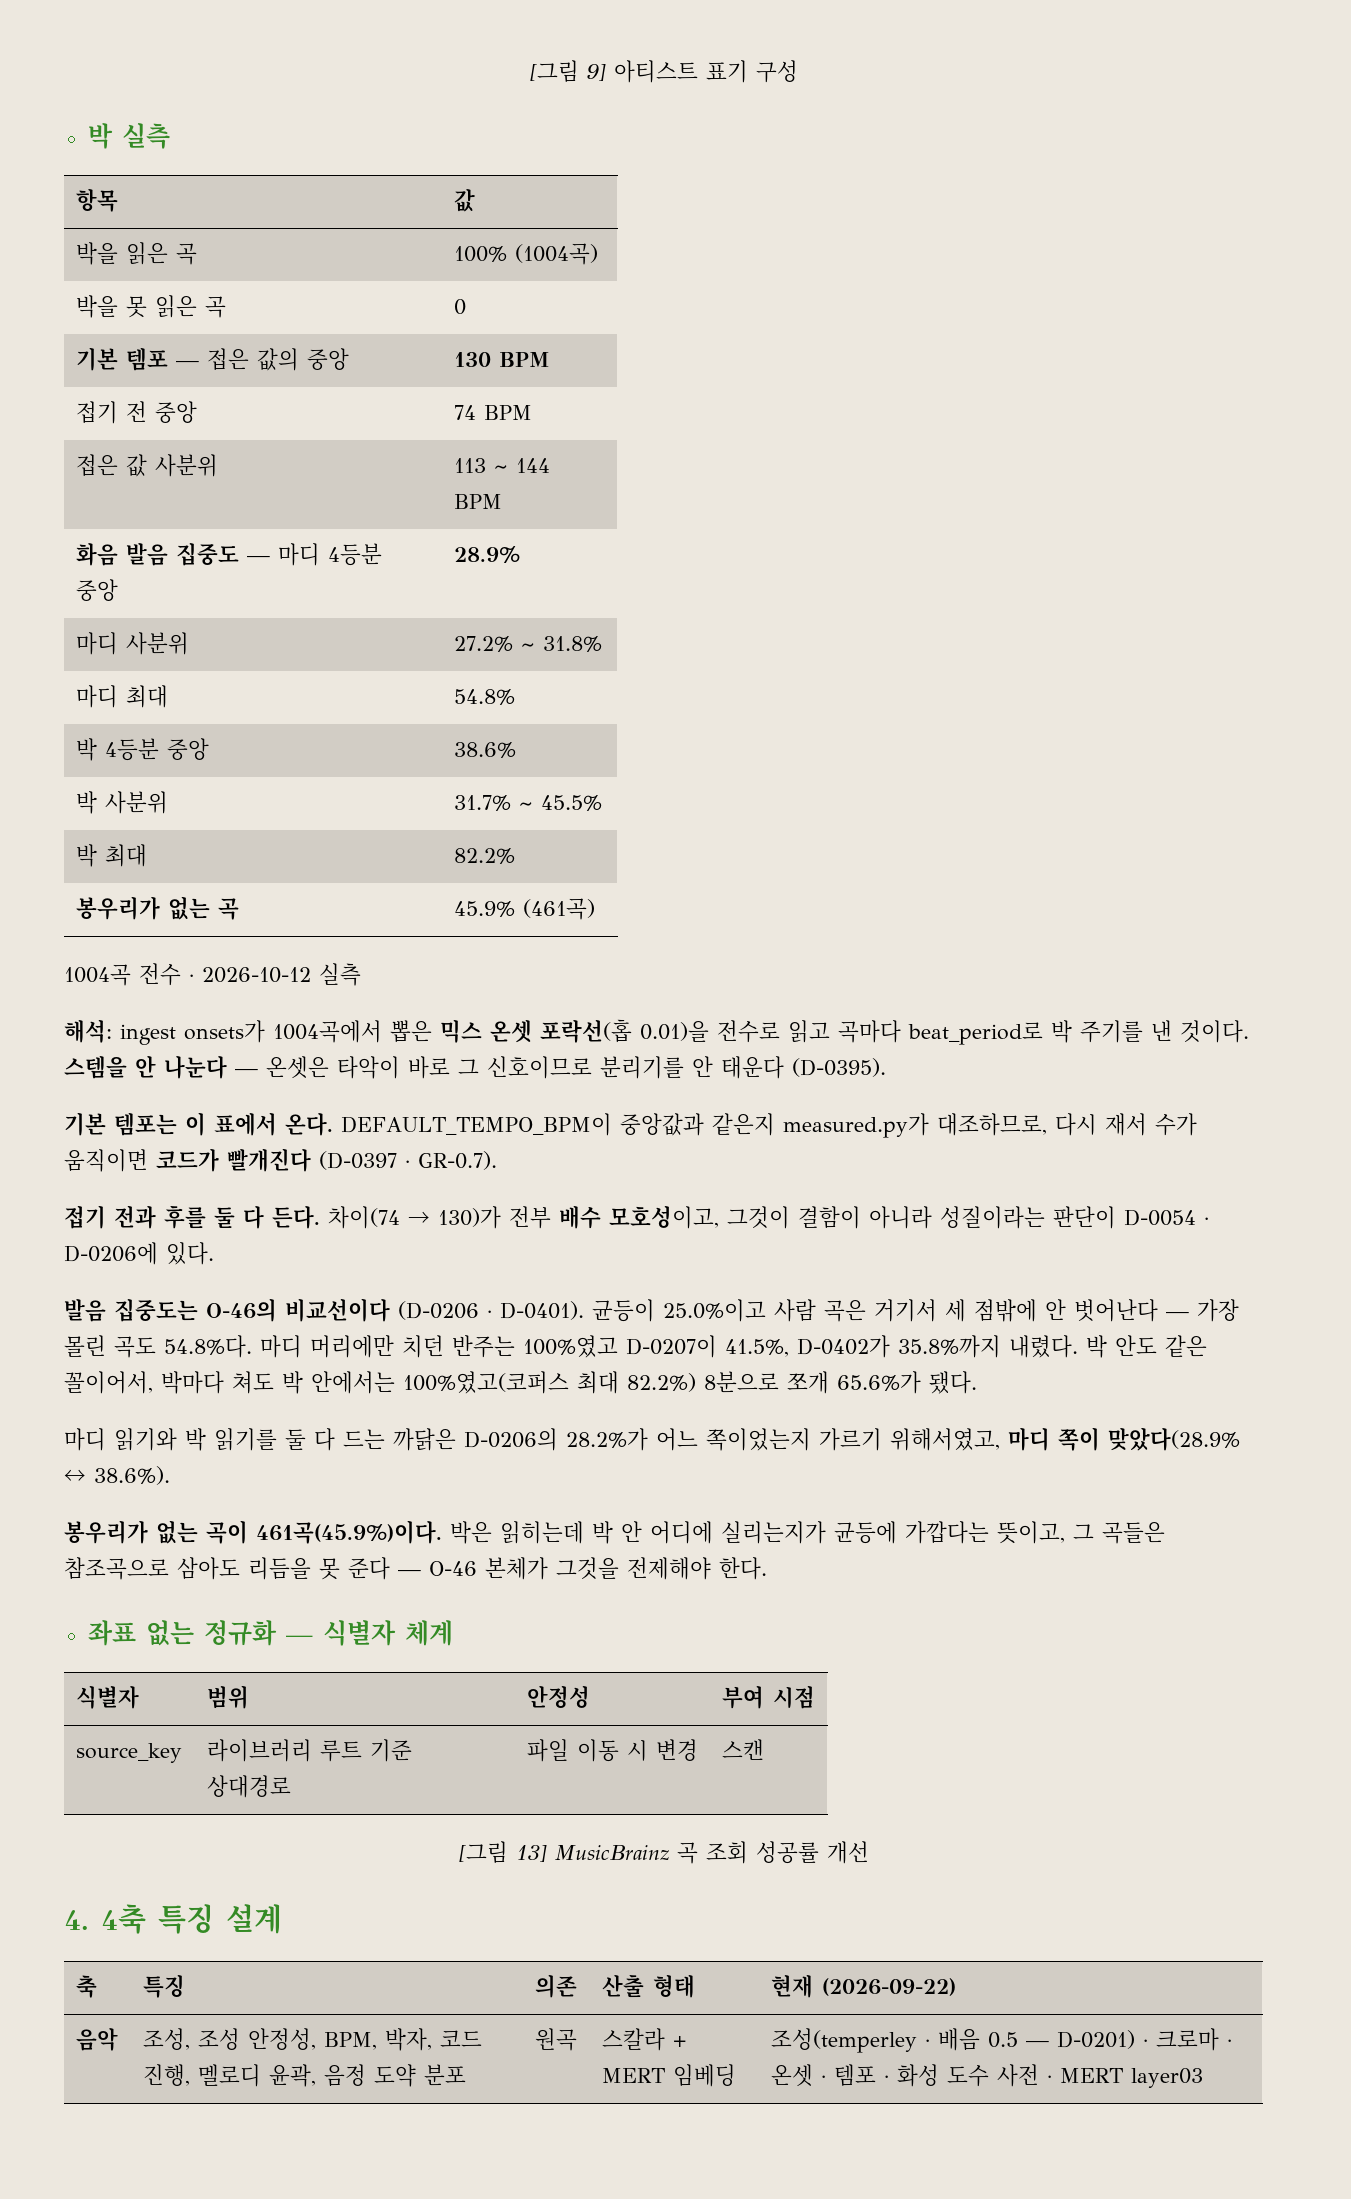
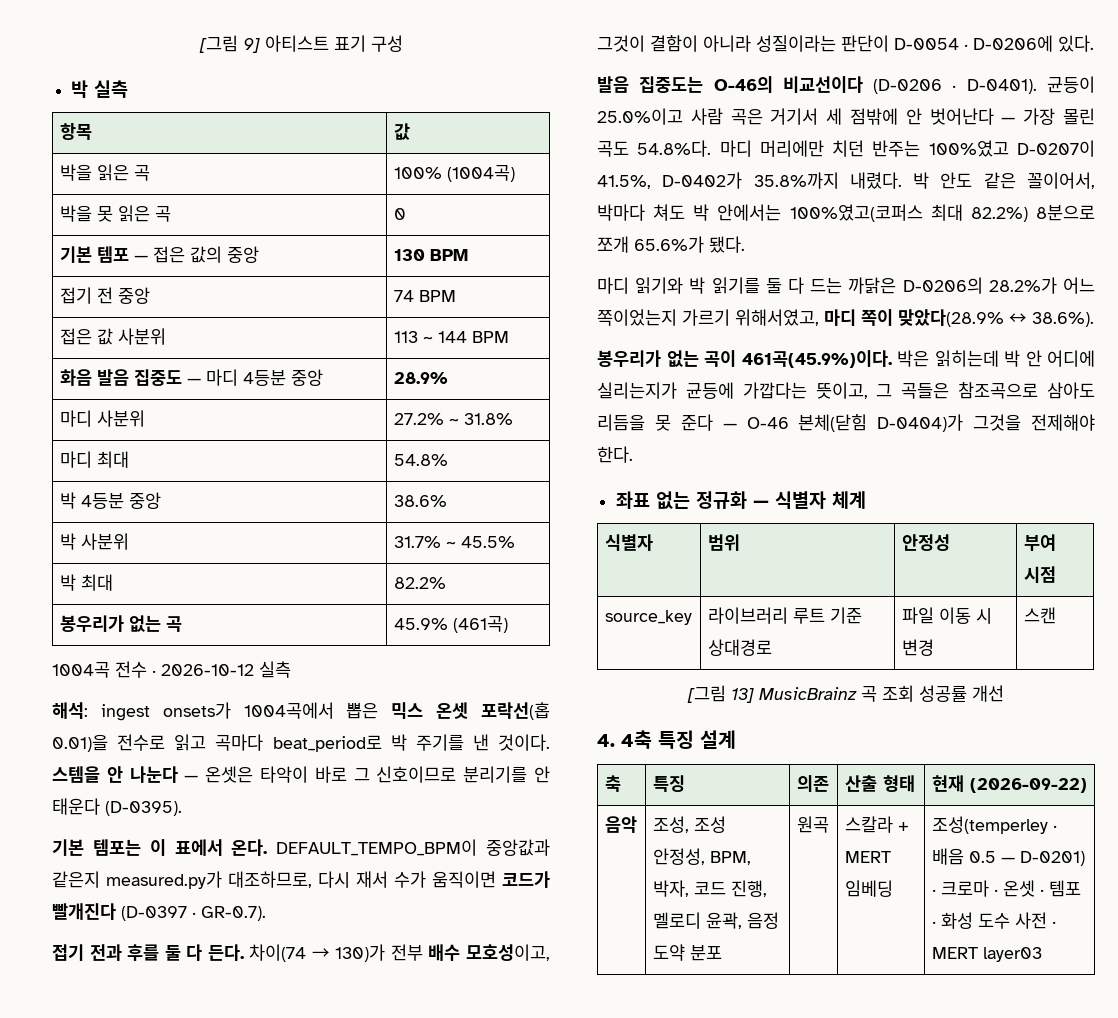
- 봉우리가 없는 곡이 461곡(45.9%)이다. 박은 읽히는데 박 안 어디에 실리는지가 균등에 가깝다는 뜻이고, 그 곡들은 참조곡으로 삼아도 리듬을 못 준다 — O-46 본체가 그것을 전제해야 한다.
+ 봉우리가 없는 곡이 461곡(45.9%)이다. 박은 읽히는데 박 안 어디에 실리는지가 균등에 가깝다는 뜻이고, 그 곡들은 참조곡으로 삼아도 리듬을 못 준다 — O-46 본체(닫힘 D-0404)가 그것을 전제해야 한다.

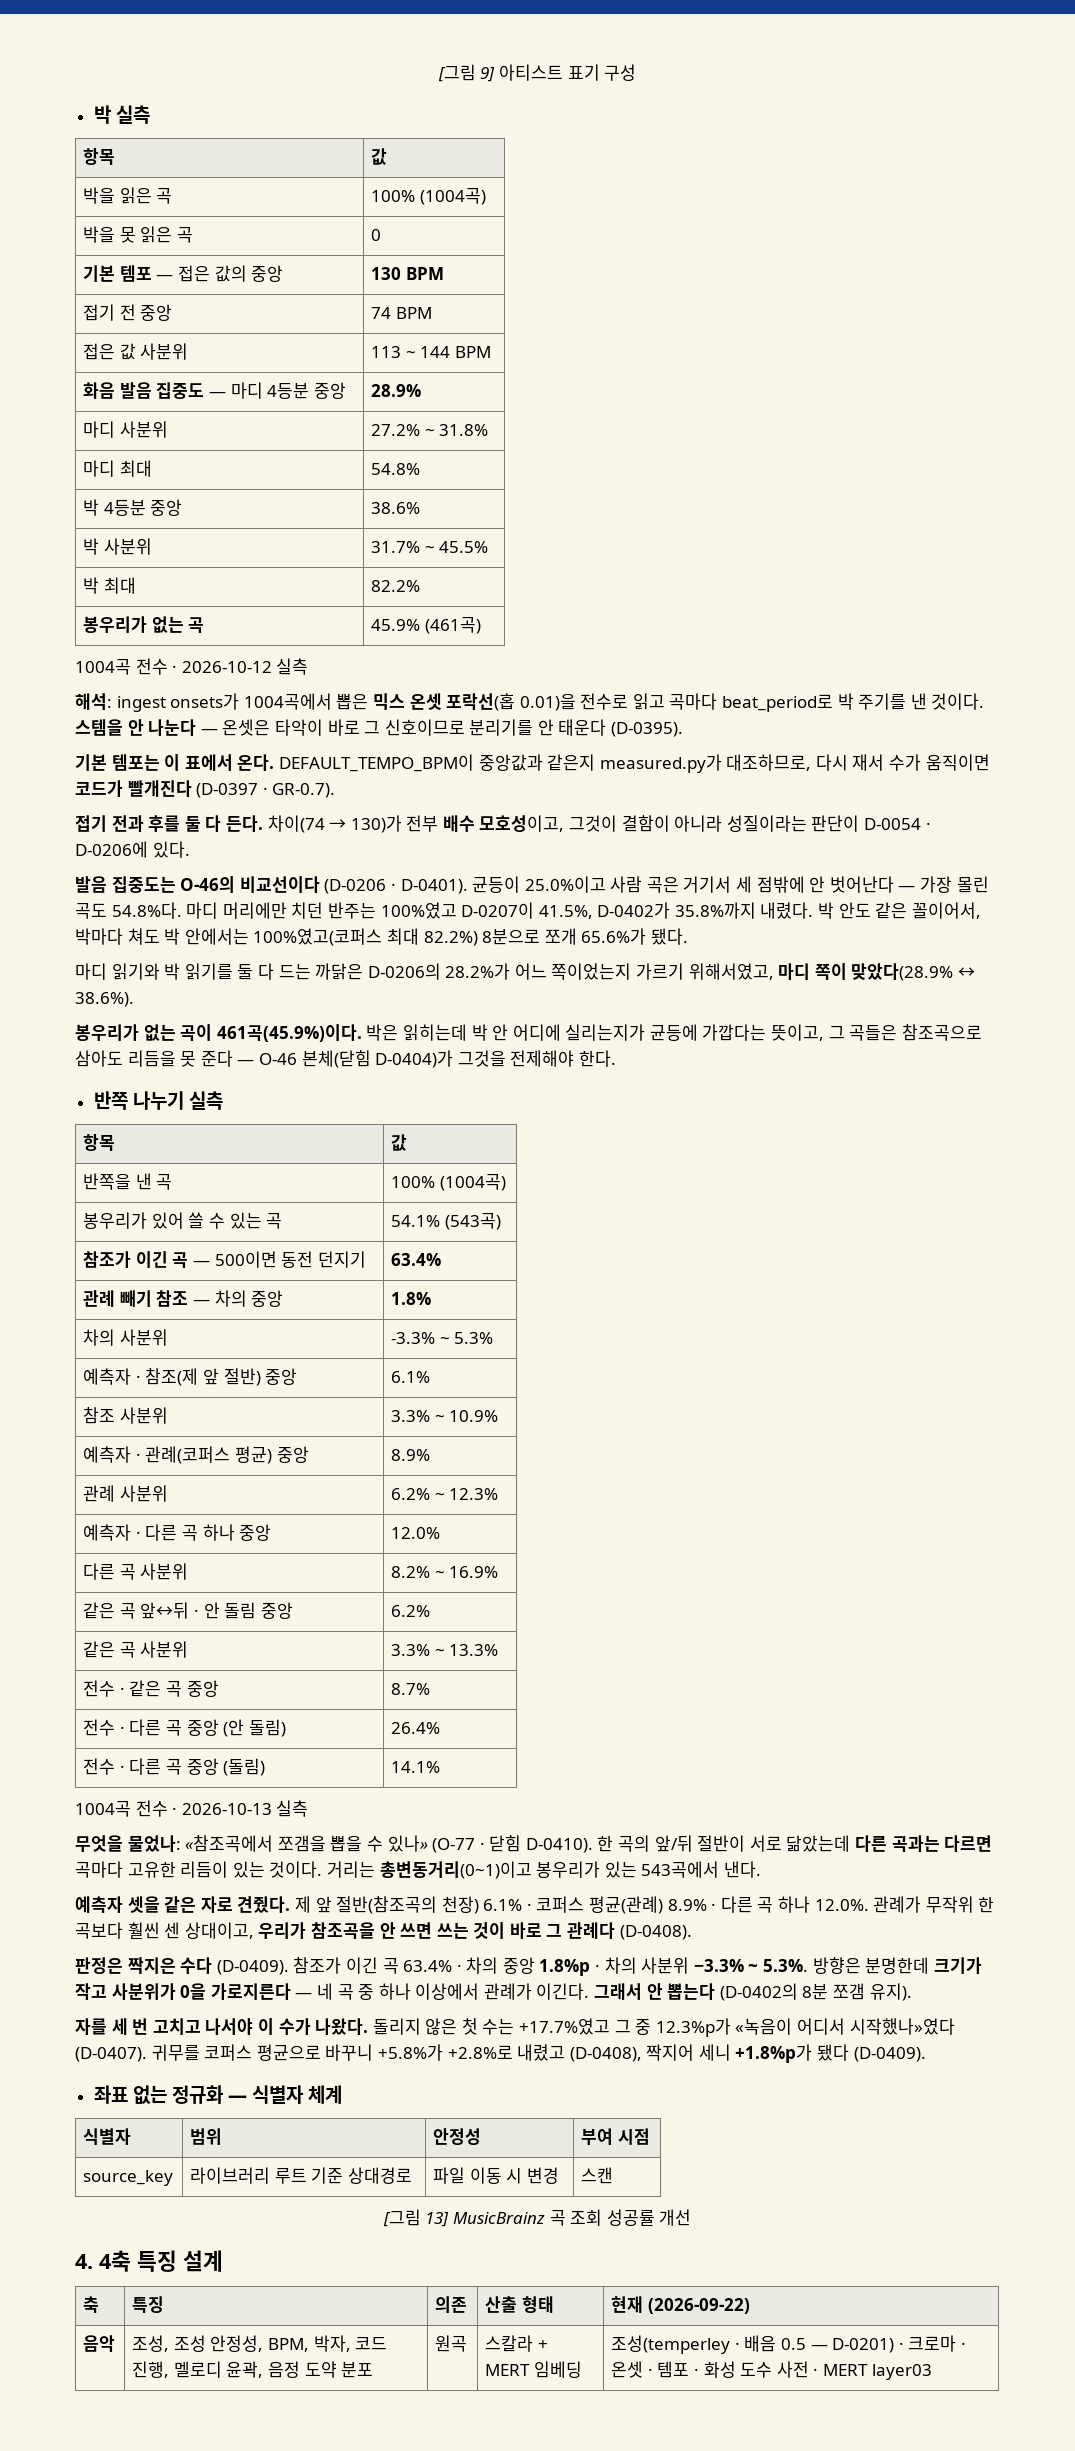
+ 반쪽 나누기 실측
+ 항목 | 값
+ 반쪽을 낸 곡 | 100% (1004곡)
+ 봉우리가 있어 쓸 수 있는 곡 | 54.1% (543곡)
+ 참조가 이긴 곡 — 500이면 동전 던지기 | 63.4%
+ 관례 빼기 참조 — 차의 중앙 | 1.8%
+ 차의 사분위 | -3.3% ~ 5.3%
+ 예측자 · 참조(제 앞 절반) 중앙 | 6.1%
+ 참조 사분위 | 3.3% ~ 10.9%
+ 예측자 · 관례(코퍼스 평균) 중앙 | 8.9%
+ 관례 사분위 | 6.2% ~ 12.3%
+ 예측자 · 다른 곡 하나 중앙 | 12.0%
+ 다른 곡 사분위 | 8.2% ~ 16.9%
+ 같은 곡 앞↔뒤 · 안 돌림 중앙 | 6.2%
+ 같은 곡 사분위 | 3.3% ~ 13.3%
+ 전수 · 같은 곡 중앙 | 8.7%
+ 전수 · 다른 곡 중앙 (안 돌림) | 26.4%
+ 전수 · 다른 곡 중앙 (돌림) | 14.1%
+ 1004곡 전수 · 2026-10-13 실측
+ 무엇을 물었나: «참조곡에서 쪼갬을 뽑을 수 있나» (O-77 · 닫힘 D-0410). 한 곡의 앞/뒤 절반이 서로 닮았는데 다른 곡과는 다르면 곡마다 고유한 리듬이 있는 것이다. 거리는 총변동거리(0~1)이고 봉우리가 있는 543곡에서 낸다.
+ 예측자 셋을 같은 자로 견줬다. 제 앞 절반(참조곡의 천장) 6.1% · 코퍼스 평균(관례) 8.9% · 다른 곡 하나 12.0%. 관례가 무작위 한 곡보다 훨씬 센 상대이고, 우리가 참조곡을 안 쓰면 쓰는 것이 바로 그 관례다 (D-0408).
+ 판정은 짝지은 수다 (D-0409). 참조가 이긴 곡 63.4% · 차의 중앙 1.8%p · 차의 사분위 −3.3% ~ 5.3%. 방향은 분명한데 크기가 작고 사분위가 0을 가로지른다 — 네 곡 중 하나 이상에서 관례가 이긴다. 그래서 안 뽑는다 (D-0402의 8분 쪼갬 유지).
+ 자를 세 번 고치고 나서야 이 수가 나왔다. 돌리지 않은 첫 수는 +17.7%였고 그 중 12.3%p가 «녹음이 어디서 시작했나»였다 (D-0407). 귀무를 코퍼스 평균으로 바꾸니 +5.8%가 +2.8%로 내렸고 (D-0408), 짝지어 세니 +1.8%p가 됐다 (D-0409).

